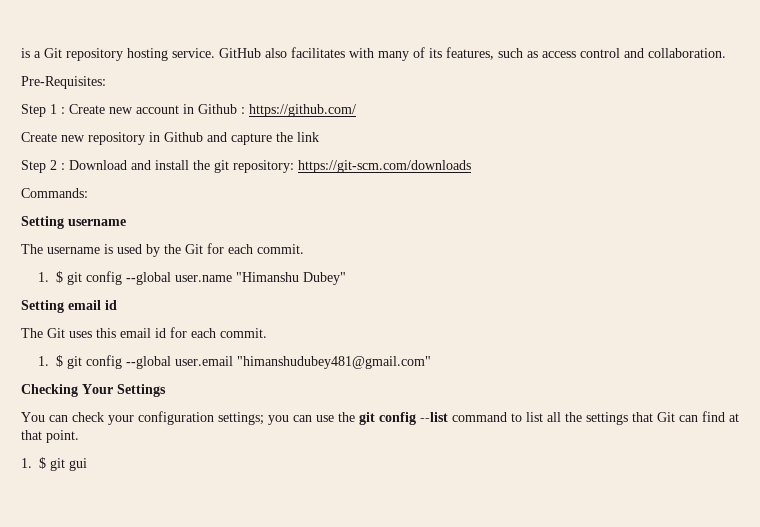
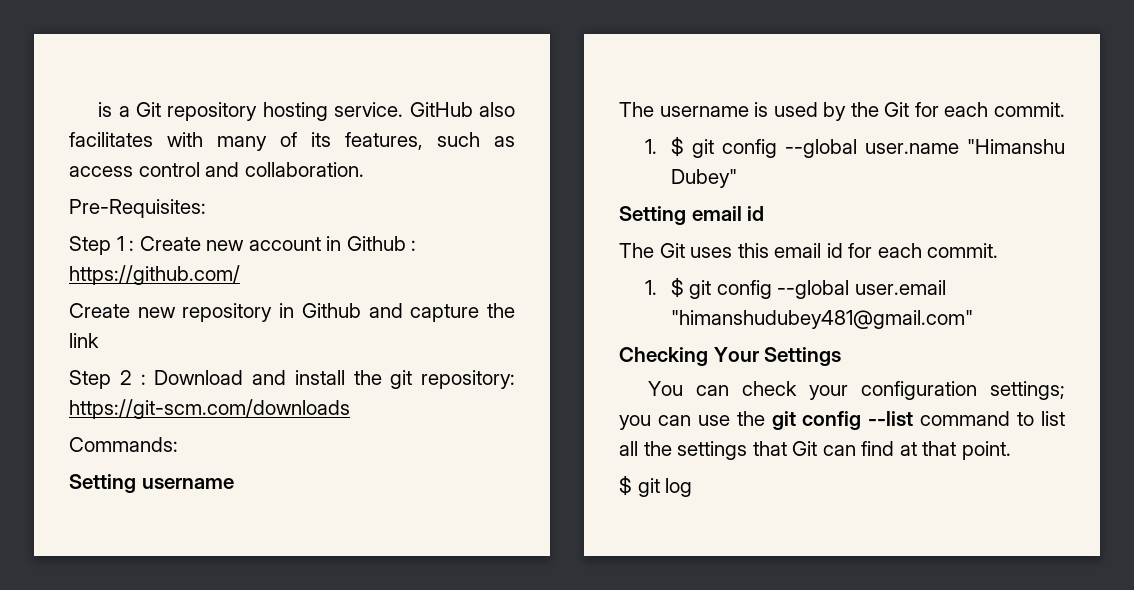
- 1. $ git gui
+ $ git log

